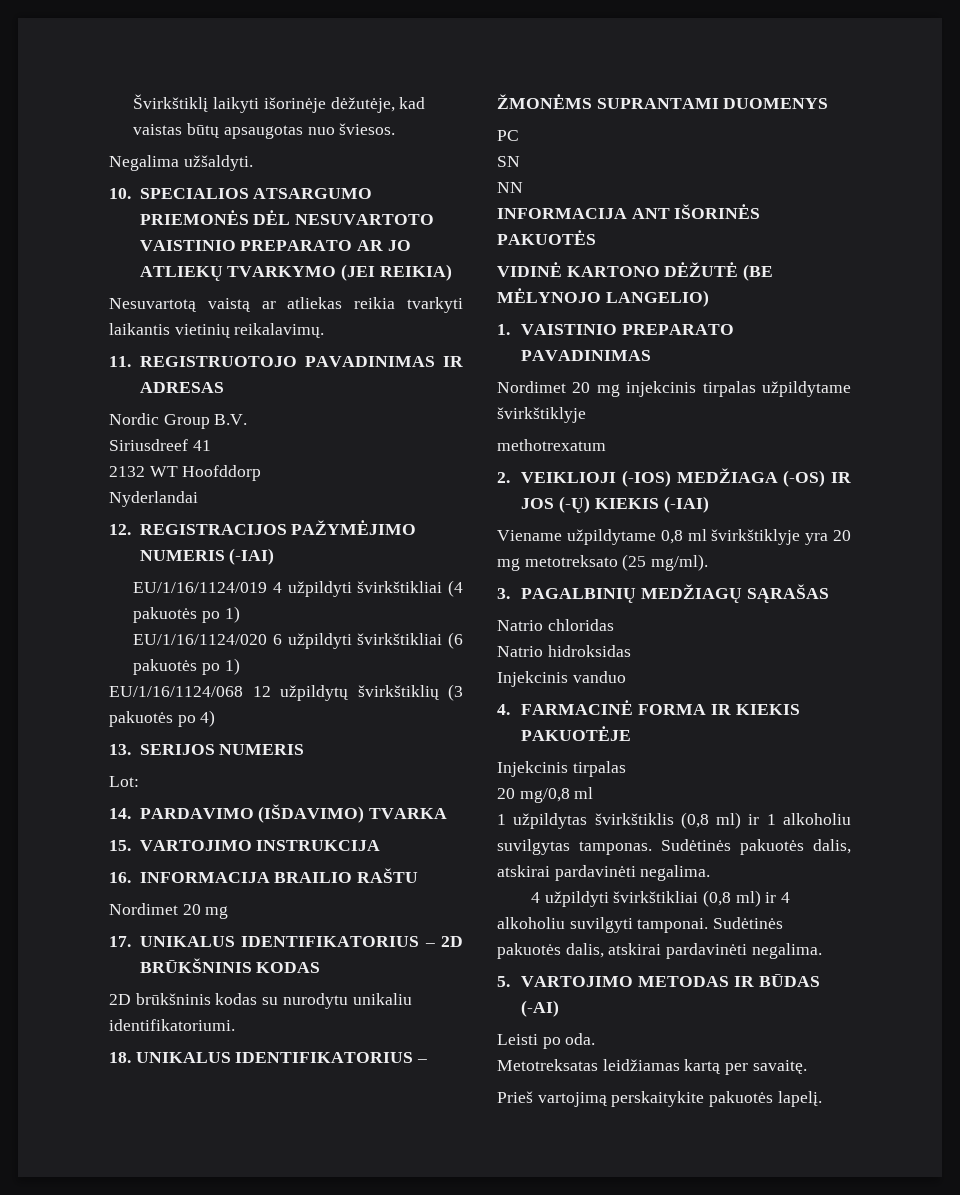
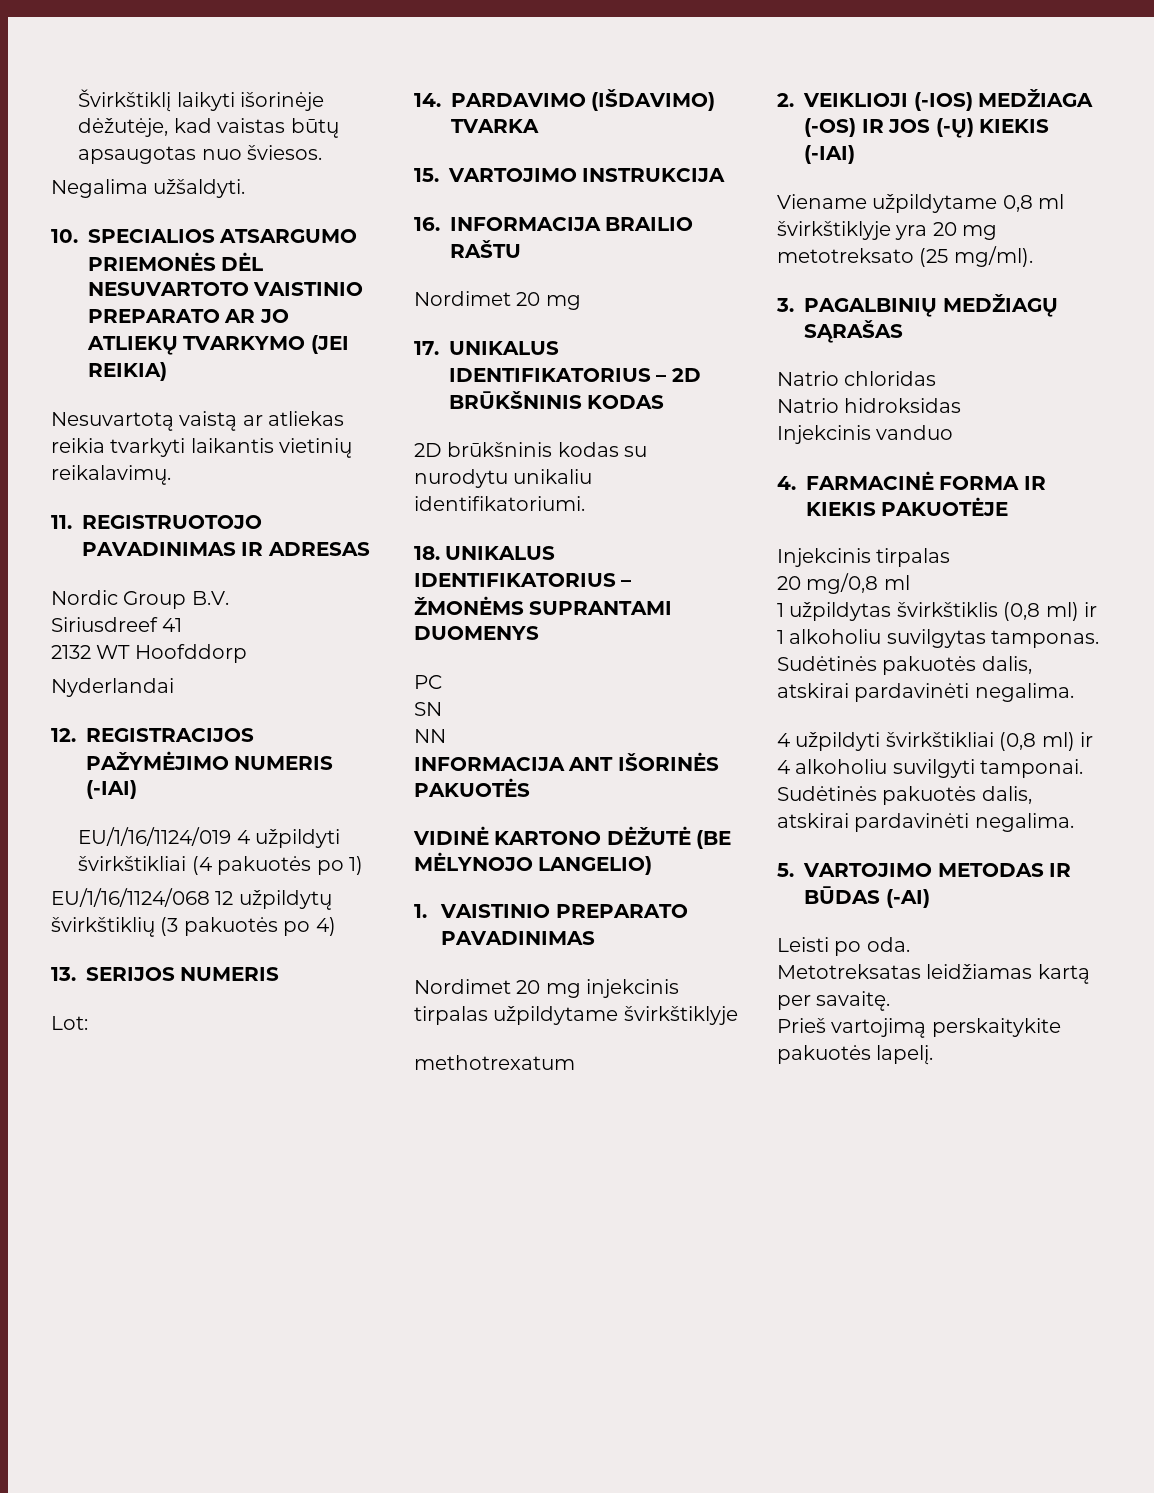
- EU/1/16/1124/020 6 užpildyti švirkštikliai (6 pakuotės po 1)

